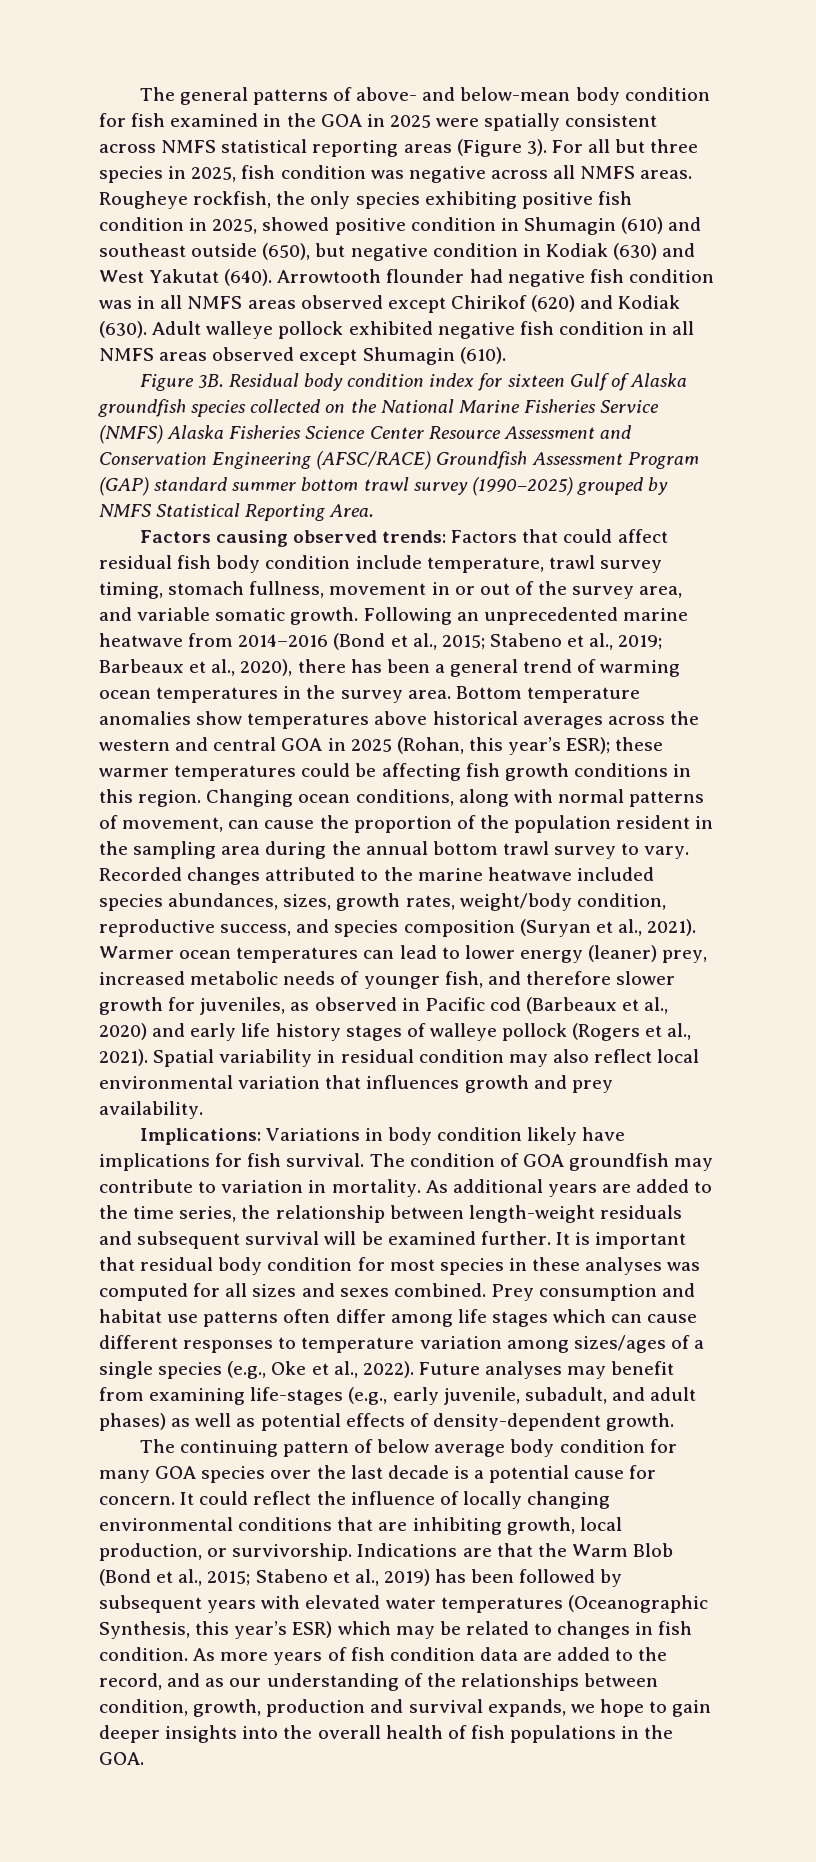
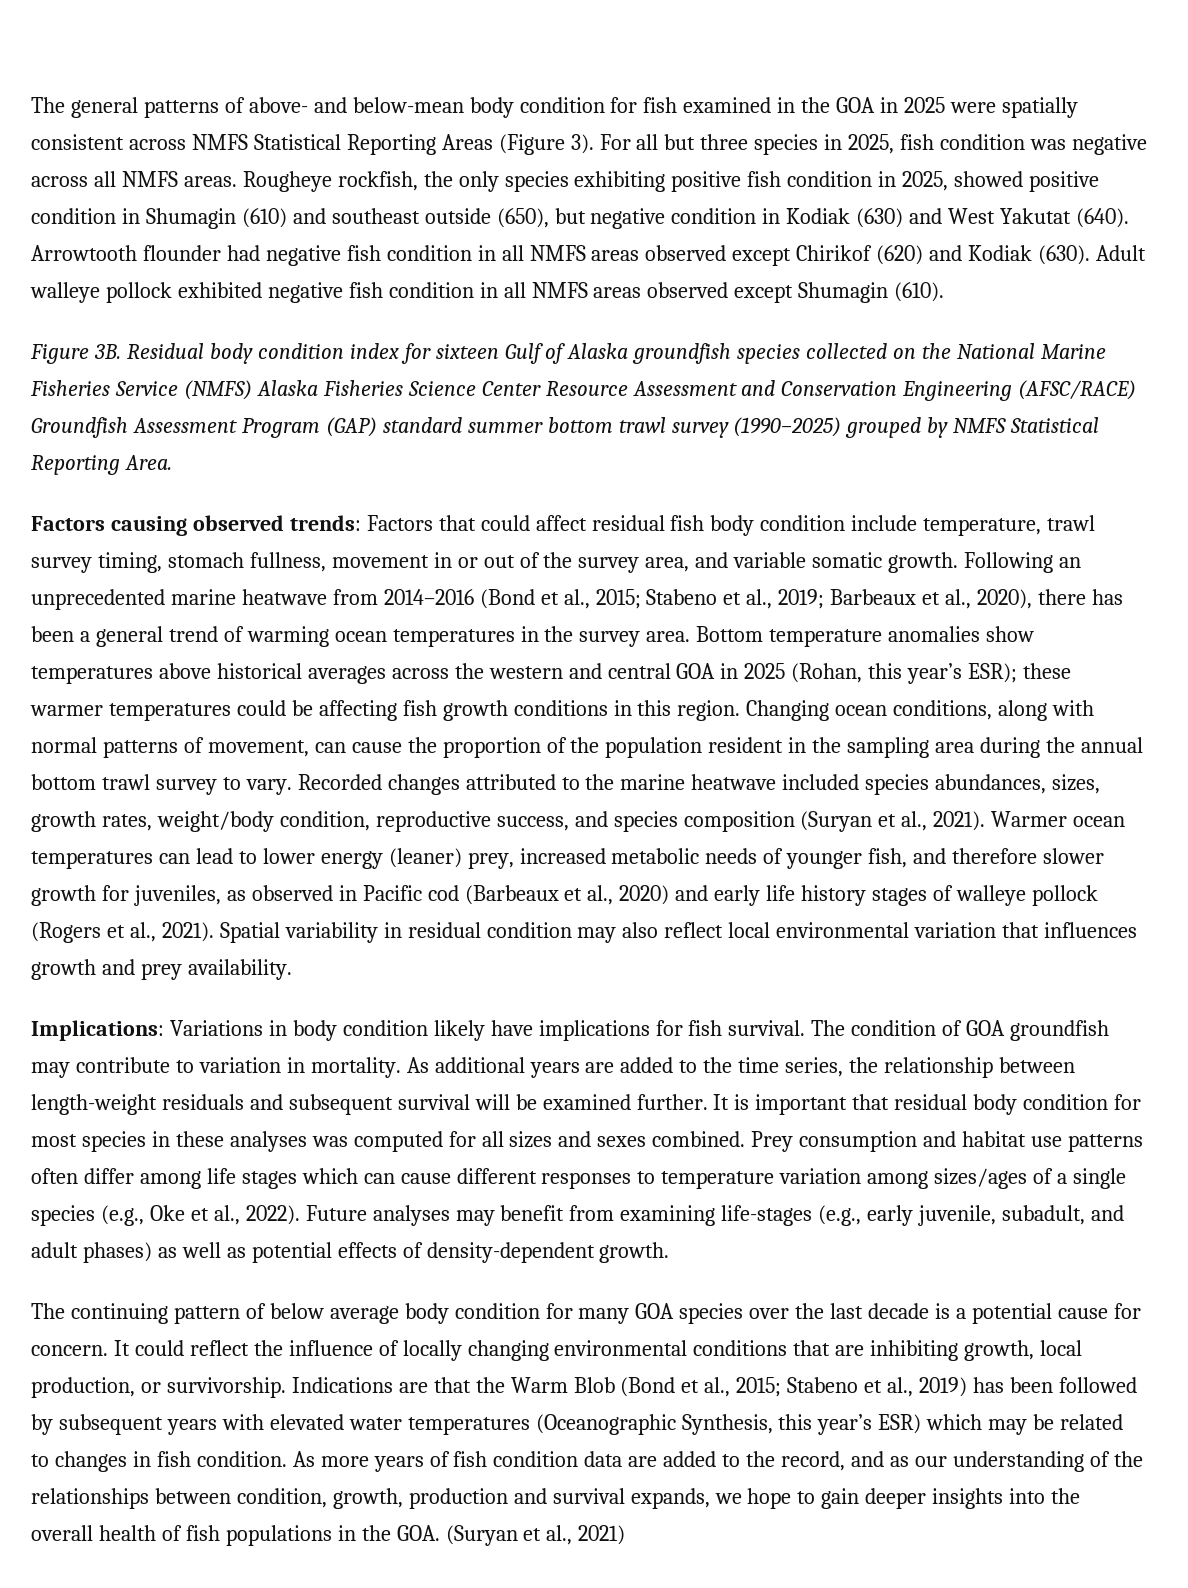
- The general patterns of above- and below-mean body condition for fish examined in the GOA in 2025 were spatially consistent across NMFS statistical reporting areas (Figure 3).
+ The general patterns of above- and below-mean body condition for fish examined in the GOA in 2025 were spatially consistent across NMFS Statistical Reporting Areas (Figure 3).
- Arrowtooth flounder had negative fish condition was in all NMFS areas observed except Chirikof (620) and Kodiak (630).
+ Arrowtooth flounder had negative fish condition in all NMFS areas observed except Chirikof (620) and Kodiak (630).
- As more years of fish condition data are added to the record, and as our understanding of the relationships between condition, growth, production and survival expands, we hope to gain deeper insights into the overall health of fish populations in the GOA.
+ As more years of fish condition data are added to the record, and as our understanding of the relationships between condition, growth, production and survival expands, we hope to gain deeper insights into the overall health of fish populations in the GOA. (Suryan et al., 2021)

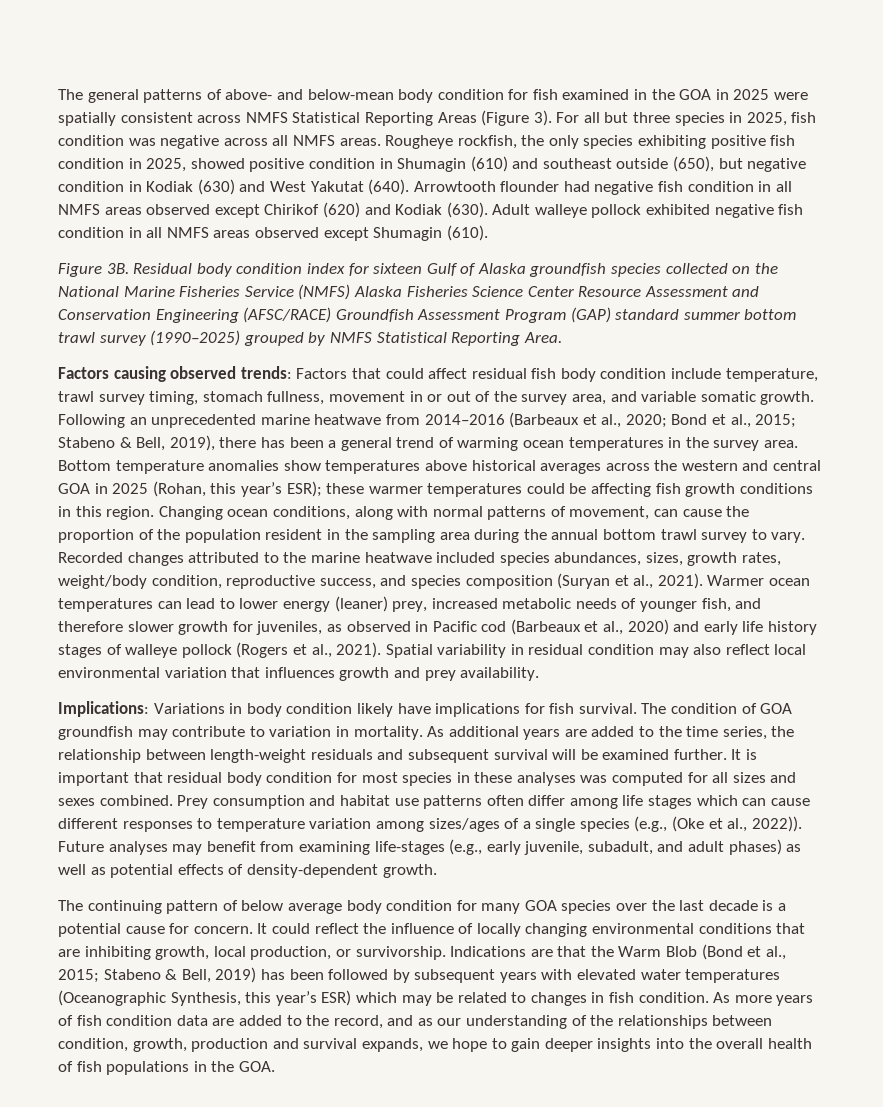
- Following an unprecedented marine heatwave from 2014–2016 (Bond et al., 2015; Stabeno et al., 2019; Barbeaux et al., 2020), there has been a general trend of warming ocean temperatures in the survey area.
+ Following an unprecedented marine heatwave from 2014–2016 (Barbeaux et al., 2020; Bond et al., 2015; Stabeno & Bell, 2019), there has been a general trend of warming ocean temperatures in the survey area.
- Prey consumption and habitat use patterns often differ among life stages which can cause different responses to temperature variation among sizes/ages of a single species (e.g., Oke et al., 2022).
+ Prey consumption and habitat use patterns often differ among life stages which can cause different responses to temperature variation among sizes/ages of a single species (e.g., (Oke et al., 2022)).
- Indications are that the Warm Blob (Bond et al., 2015; Stabeno et al., 2019) has been followed by subsequent years with elevated water temperatures (Oceanographic Synthesis, this year’s ESR) which may be related to changes in fish condition.
+ Indications are that the Warm Blob (Bond et al., 2015; Stabeno & Bell, 2019) has been followed by subsequent years with elevated water temperatures (Oceanographic Synthesis, this year’s ESR) which may be related to changes in fish condition.
- As more years of fish condition data are added to the record, and as our understanding of the relationships between condition, growth, production and survival expands, we hope to gain deeper insights into the overall health of fish populations in the GOA. (Suryan et al., 2021)
+ As more years of fish condition data are added to the record, and as our understanding of the relationships between condition, growth, production and survival expands, we hope to gain deeper insights into the overall health of fish populations in the GOA.

